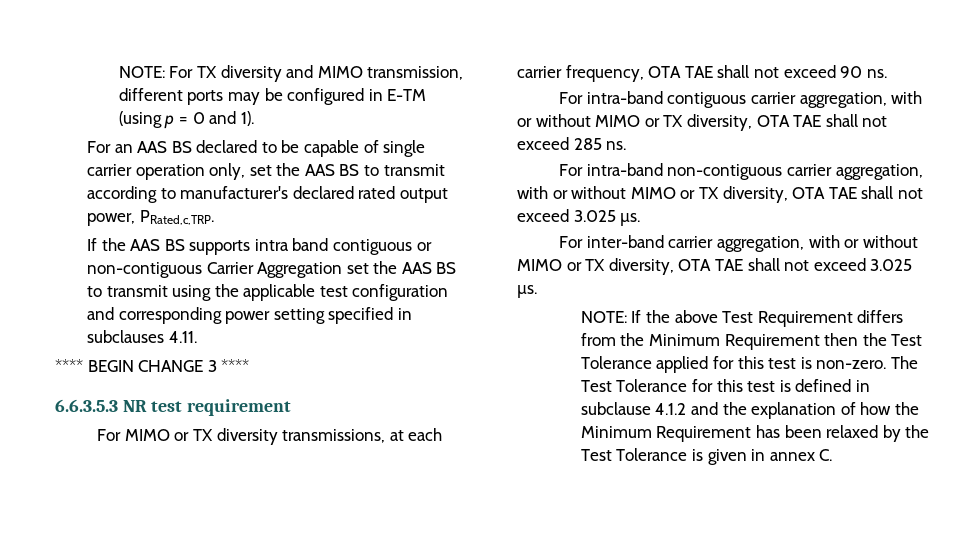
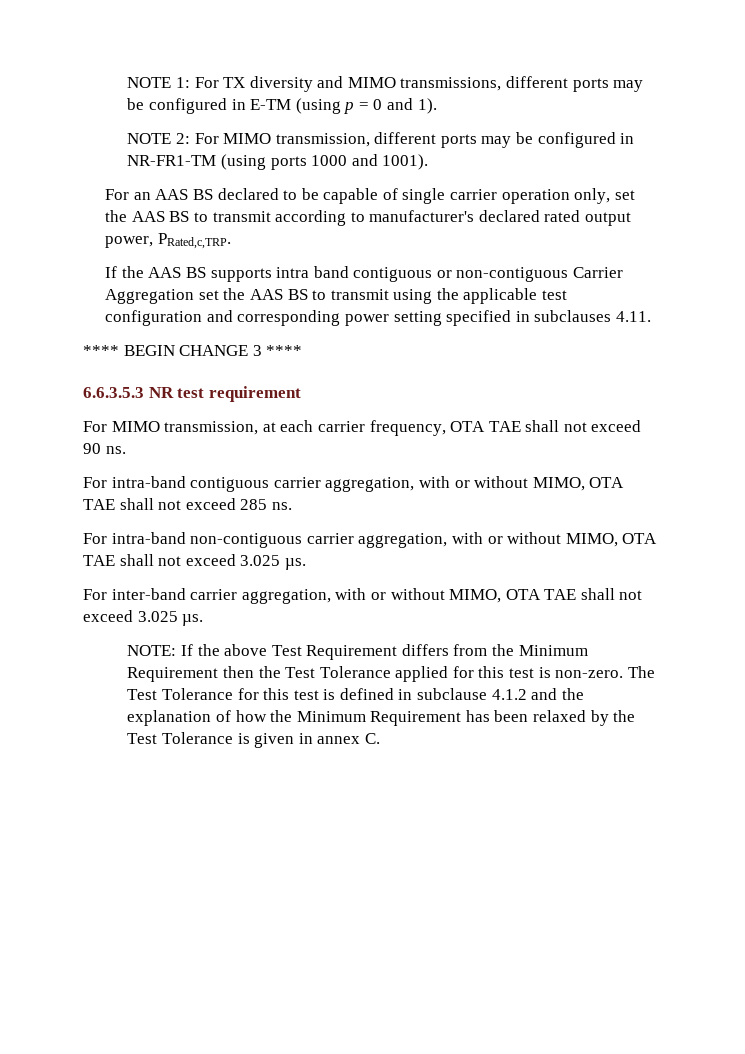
- NOTE: For TX diversity and MIMO transmission, different ports may be configured in E-TM (using p = 0 and 1).
+ NOTE 1: For TX diversity and MIMO transmissions, different ports may be configured in E-TM (using p = 0 and 1).
+ NOTE 2: For MIMO transmission, different ports may be configured in NR-FR1-TM (using ports 1000 and 1001).
- For MIMO or TX diversity transmissions, at each carrier frequency, OTA TAE shall not exceed 90 ns.
+ For MIMO transmission, at each carrier frequency, OTA TAE shall not exceed 90 ns.
- For intra-band contiguous carrier aggregation, with or without MIMO or TX diversity, OTA TAE shall not exceed 285 ns.
+ For intra-band contiguous carrier aggregation, with or without MIMO, OTA TAE shall not exceed 285 ns.
- For intra-band non-contiguous carrier aggregation, with or without MIMO or TX diversity, OTA TAE shall not exceed 3.025 µs.
+ For intra-band non-contiguous carrier aggregation, with or without MIMO, OTA TAE shall not exceed 3.025 µs.
- For inter-band carrier aggregation, with or without MIMO or TX diversity, OTA TAE shall not exceed 3.025 µs.
+ For inter-band carrier aggregation, with or without MIMO, OTA TAE shall not exceed 3.025 µs.

